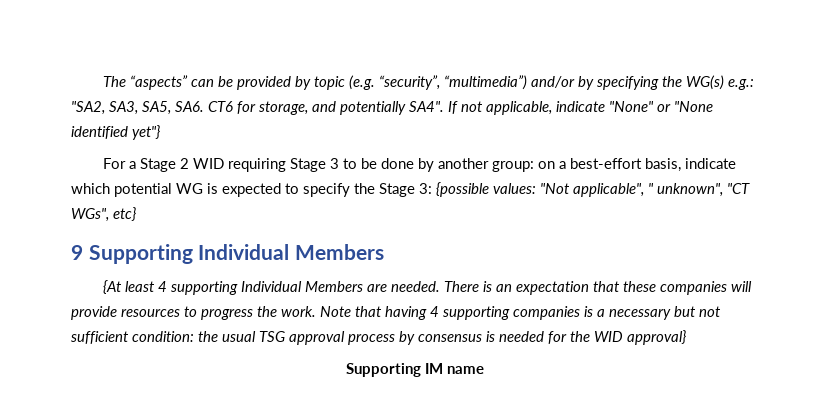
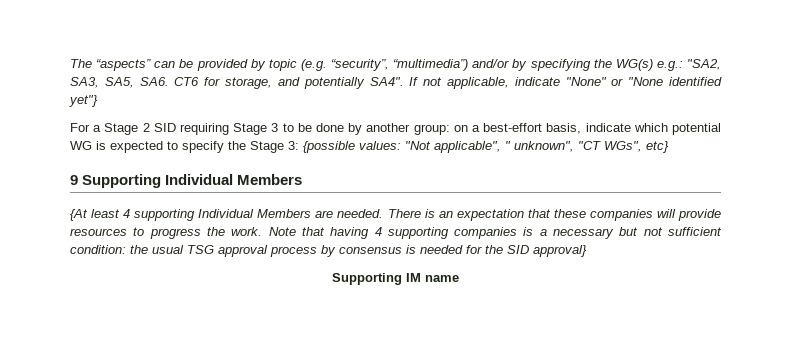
- For a Stage 2 WID requiring Stage 3 to be done by another group: on a best-effort basis, indicate which potential WG is expected to specify the Stage 3: {possible values: "Not applicable", " unknown", "CT WGs", etc}
+ For a Stage 2 SID requiring Stage 3 to be done by another group: on a best-effort basis, indicate which potential WG is expected to specify the Stage 3: {possible values: "Not applicable", " unknown", "CT WGs", etc}
- Note that having 4 supporting companies is a necessary but not sufficient condition: the usual TSG approval process by consensus is needed for the WID approval}
+ Note that having 4 supporting companies is a necessary but not sufficient condition: the usual TSG approval process by consensus is needed for the SID approval}

